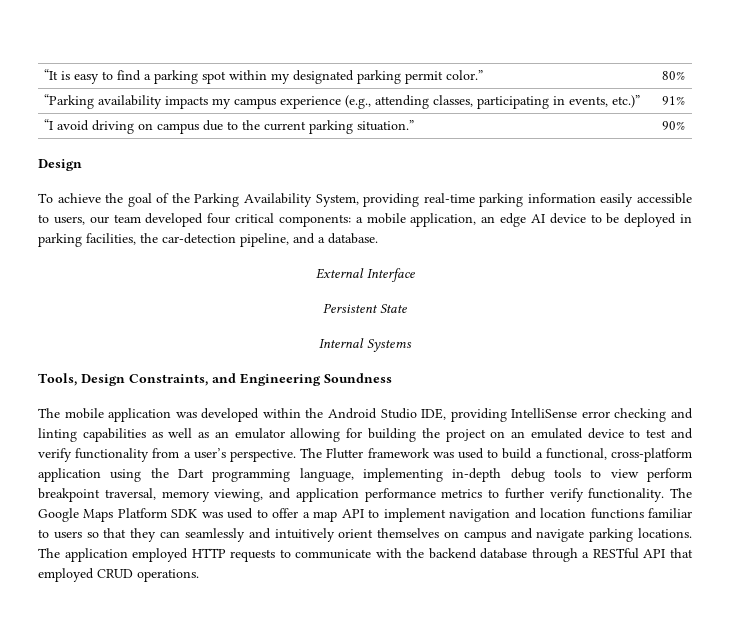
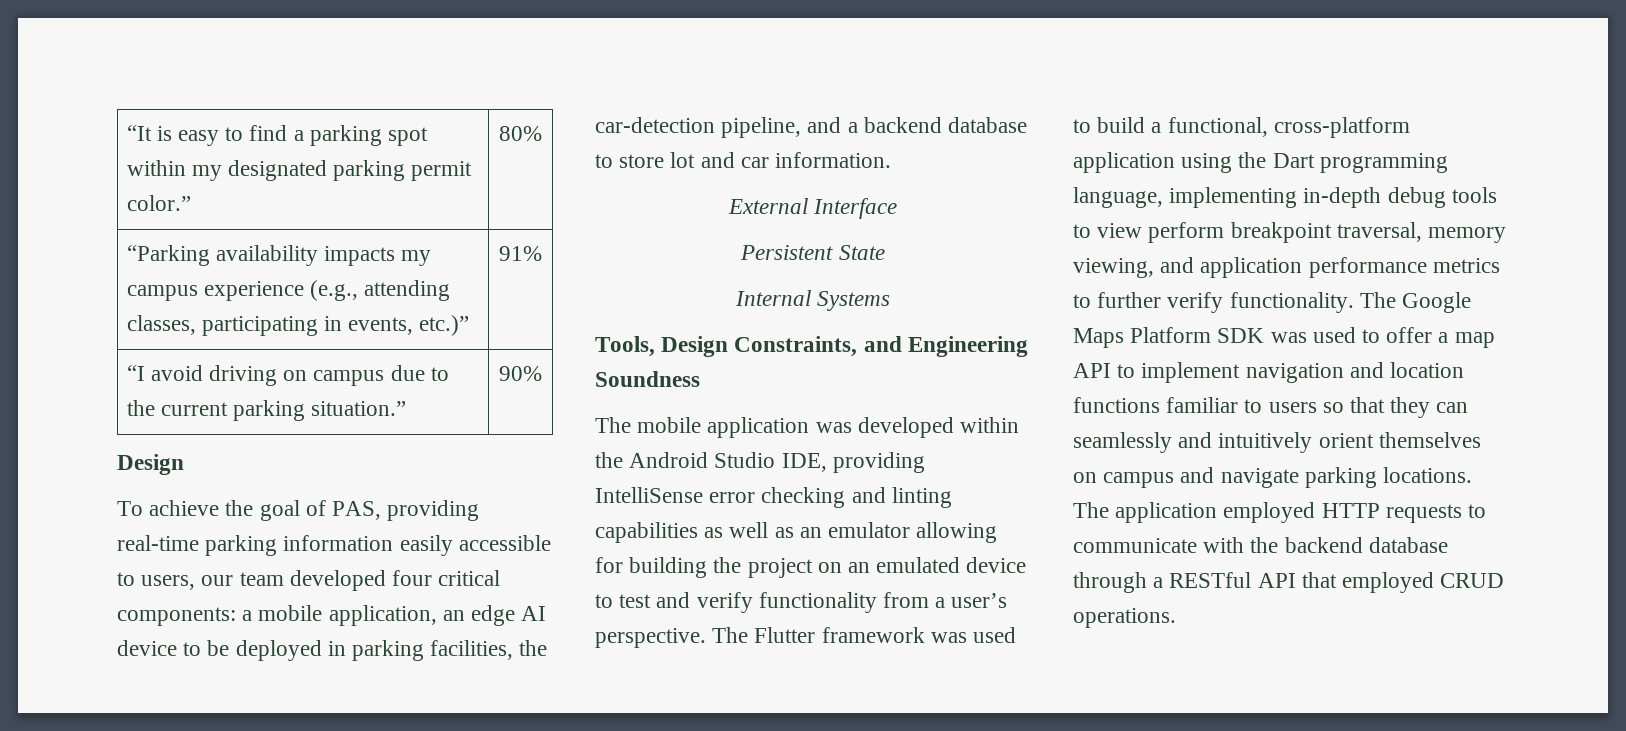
- To achieve the goal of the Parking Availability System, providing real-time parking information easily accessible to users, our team developed four critical components: a mobile application, an edge AI device to be deployed in parking facilities, the car-detection pipeline, and a database.
+ To achieve the goal of PAS, providing real-time parking information easily accessible to users, our team developed four critical components: a mobile application, an edge AI device to be deployed in parking facilities, the car-detection pipeline, and a backend database to store lot and car information.

